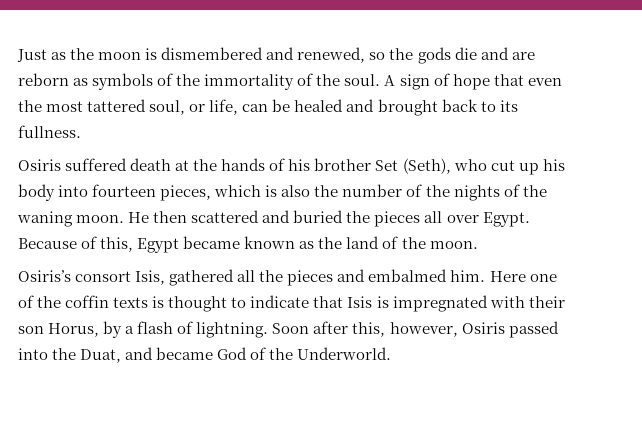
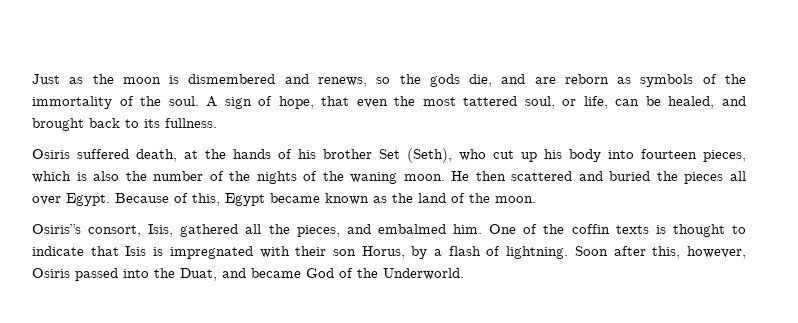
- Just as the moon is dismembered and renewed, so the gods die and are reborn as symbols of the immortality of the soul.
+ Just as the moon is dismembered and renews, so the gods die, and are reborn as symbols of the immortality of the soul.
- A sign of hope that even the most tattered soul, or life, can be healed and brought back to its fullness.
+ A sign of hope, that even the most tattered soul, or life, can be healed, and brought back to its fullness.
- Osiris suffered death at the hands of his brother Set (Seth), who cut up his body into fourteen pieces, which is also the number of the nights of the waning moon.
+ Osiris suffered death, at the hands of his brother Set (Seth), who cut up his body into fourteen pieces, which is also the number of the nights of the waning moon.
- Osiris’s consort Isis, gathered all the pieces and embalmed him.
+ Osiris”s consort, Isis, gathered all the pieces, and embalmed him.
- Here one of the coffin texts is thought to indicate that Isis is impregnated with their son Horus, by a flash of lightning.
+ One of the coffin texts is thought to indicate that Isis is impregnated with their son Horus, by a flash of lightning.

